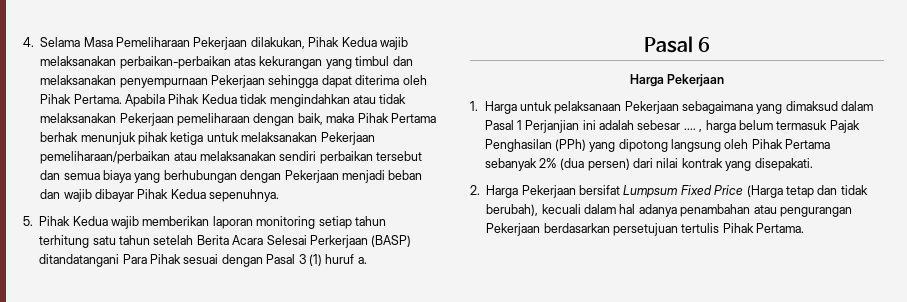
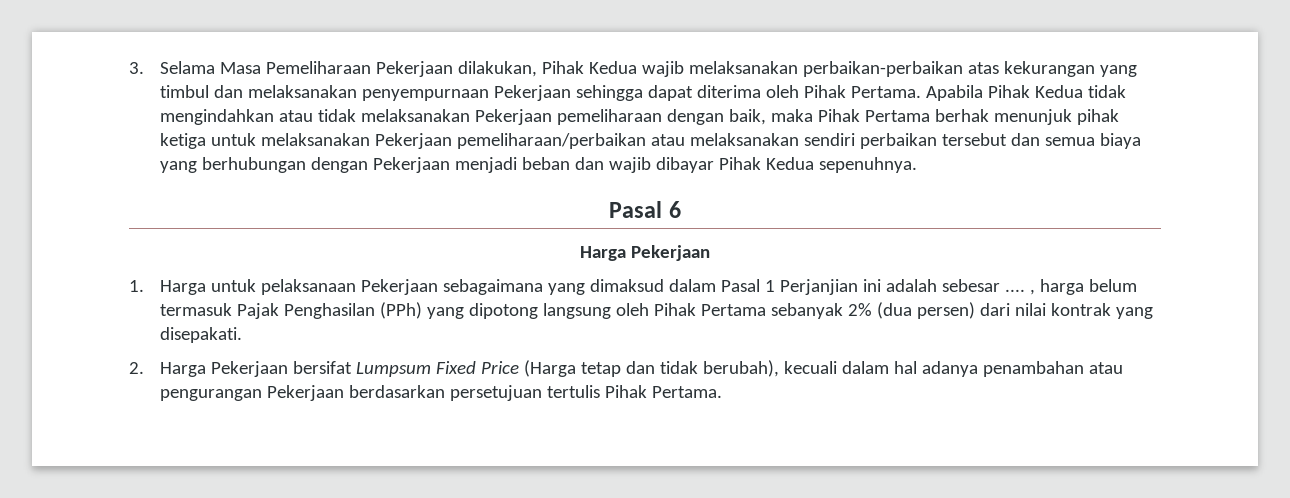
- 4. Selama Masa Pemeliharaan Pekerjaan dilakukan, Pihak Kedua wajib melaksanakan perbaikan-perbaikan atas kekurangan yang timbul dan melaksanakan penyempurnaan Pekerjaan sehingga dapat diterima oleh Pihak Pertama.
+ 3. Selama Masa Pemeliharaan Pekerjaan dilakukan, Pihak Kedua wajib melaksanakan perbaikan-perbaikan atas kekurangan yang timbul dan melaksanakan penyempurnaan Pekerjaan sehingga dapat diterima oleh Pihak Pertama.
- 5. Pihak Kedua wajib memberikan laporan monitoring setiap tahun terhitung satu tahun setelah Berita Acara Selesai Perkerjaan (BASP) ditandatangani Para Pihak sesuai dengan Pasal 3 (1) huruf a.

